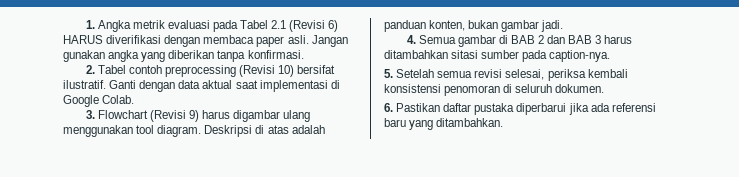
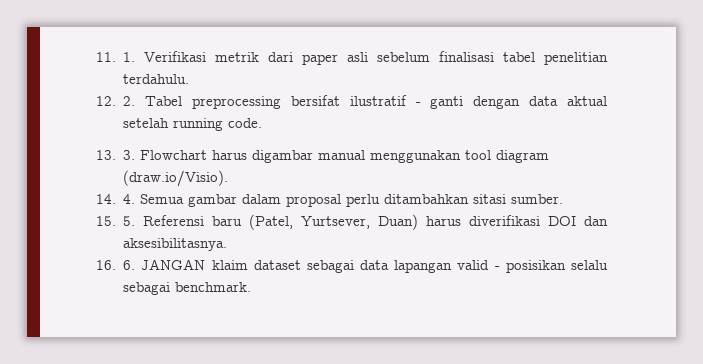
- 1. Angka metrik evaluasi pada Tabel 2.1 (Revisi 6) HARUS diverifikasi dengan membaca paper asli. Jangan gunakan angka yang diberikan tanpa konfirmasi.
- 2. Tabel contoh preprocessing (Revisi 10) bersifat ilustratif. Ganti dengan data aktual saat implementasi di Google Colab.
- 3. Flowchart (Revisi 9) harus digambar ulang menggunakan tool diagram. Deskripsi di atas adalah panduan konten, bukan gambar jadi.
- 4. Semua gambar di BAB 2 dan BAB 3 harus ditambahkan sitasi sumber pada caption-nya.
- 5. Setelah semua revisi selesai, periksa kembali konsistensi penomoran di seluruh dokumen.
- 6. Pastikan daftar pustaka diperbarui jika ada referensi baru yang ditambahkan.
+ 11. 1. Verifikasi metrik dari paper asli sebelum finalisasi tabel penelitian terdahulu.
+ 12. 2. Tabel preprocessing bersifat ilustratif - ganti dengan data aktual setelah running code.
+ 13. 3. Flowchart harus digambar manual menggunakan tool diagram (draw.io/Visio).
+ 14. 4. Semua gambar dalam proposal perlu ditambahkan sitasi sumber.
+ 15. 5. Referensi baru (Patel, Yurtsever, Duan) harus diverifikasi DOI dan aksesibilitasnya.
+ 16. 6. JANGAN klaim dataset sebagai data lapangan valid - posisikan selalu sebagai benchmark.

